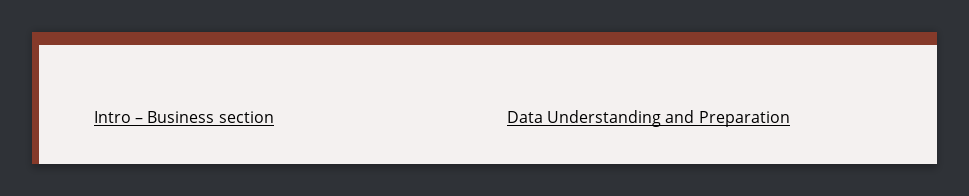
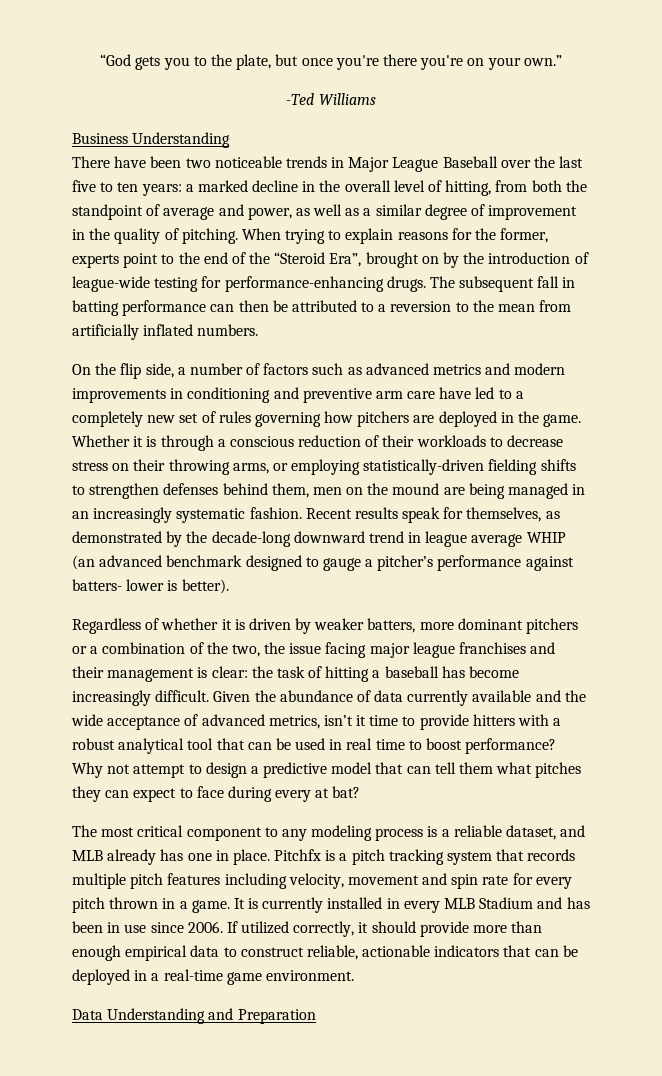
- Intro – Business section
+ “God gets you to the plate, but once you're there you're on your own.”
+ -Ted Williams
+ Business Understanding
+ There have been two noticeable trends in Major League Baseball over the last five to ten years: a marked decline in the overall level of hitting, from both the standpoint of average and power, as well as a similar degree of improvement in the quality of pitching. When trying to explain reasons for the former, experts point to the end of the “Steroid Era”, brought on by the introduction of league-wide testing for performance-enhancing drugs. The subsequent fall in batting performance can then be attributed to a reversion to the mean from artificially inflated numbers.
+ On the flip side, a number of factors such as advanced metrics and modern improvements in conditioning and preventive arm care have led to a completely new set of rules governing how pitchers are deployed in the game. Whether it is through a conscious reduction of their workloads to decrease stress on their throwing arms, or employing statistically-driven fielding shifts to strengthen defenses behind them, men on the mound are being managed in an increasingly systematic fashion. Recent results speak for themselves, as demonstrated by the decade-long downward trend in league average WHIP (an advanced benchmark designed to gauge a pitcher’s performance against batters- lower is better).
+ Regardless of whether it is driven by weaker batters, more dominant pitchers or a combination of the two, the issue facing major league franchises and their management is clear: the task of hitting a baseball has become increasingly difficult. Given the abundance of data currently available and the wide acceptance of advanced metrics, isn’t it time to provide hitters with a robust analytical tool that can be used in real time to boost performance? Why not attempt to design a predictive model that can tell them what pitches they can expect to face during every at bat?
+ The most critical component to any modeling process is a reliable dataset, and MLB already has one in place. Pitchfx is a pitch tracking system that records multiple pitch features including velocity, movement and spin rate for every pitch thrown in a game. It is currently installed in every MLB Stadium and has been in use since 2006. If utilized correctly, it should provide more than enough empirical data to construct reliable, actionable indicators that can be deployed in a real-time game environment.

